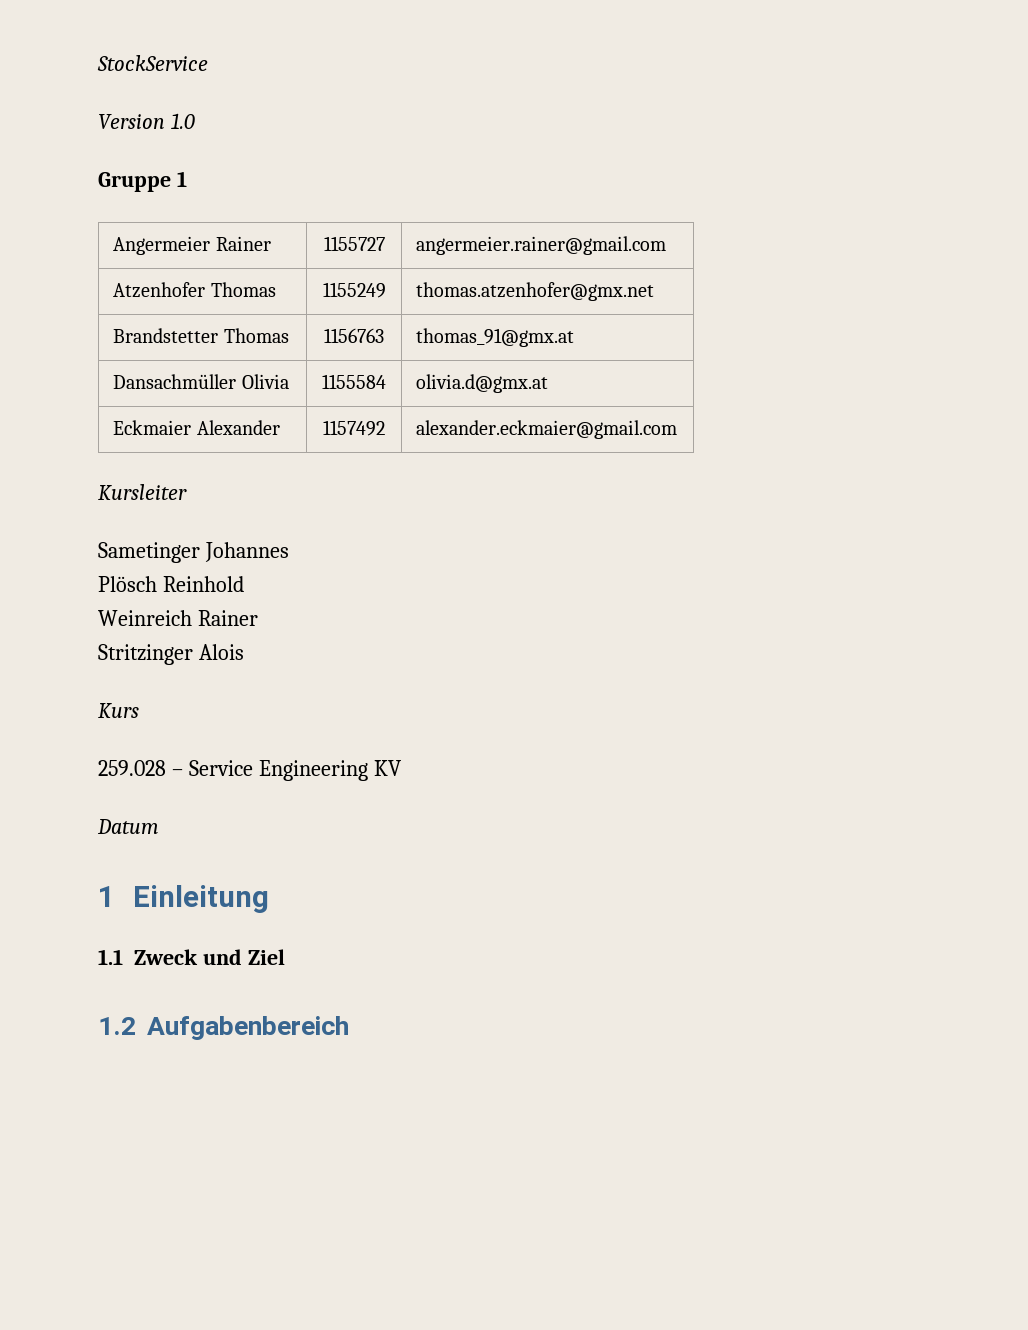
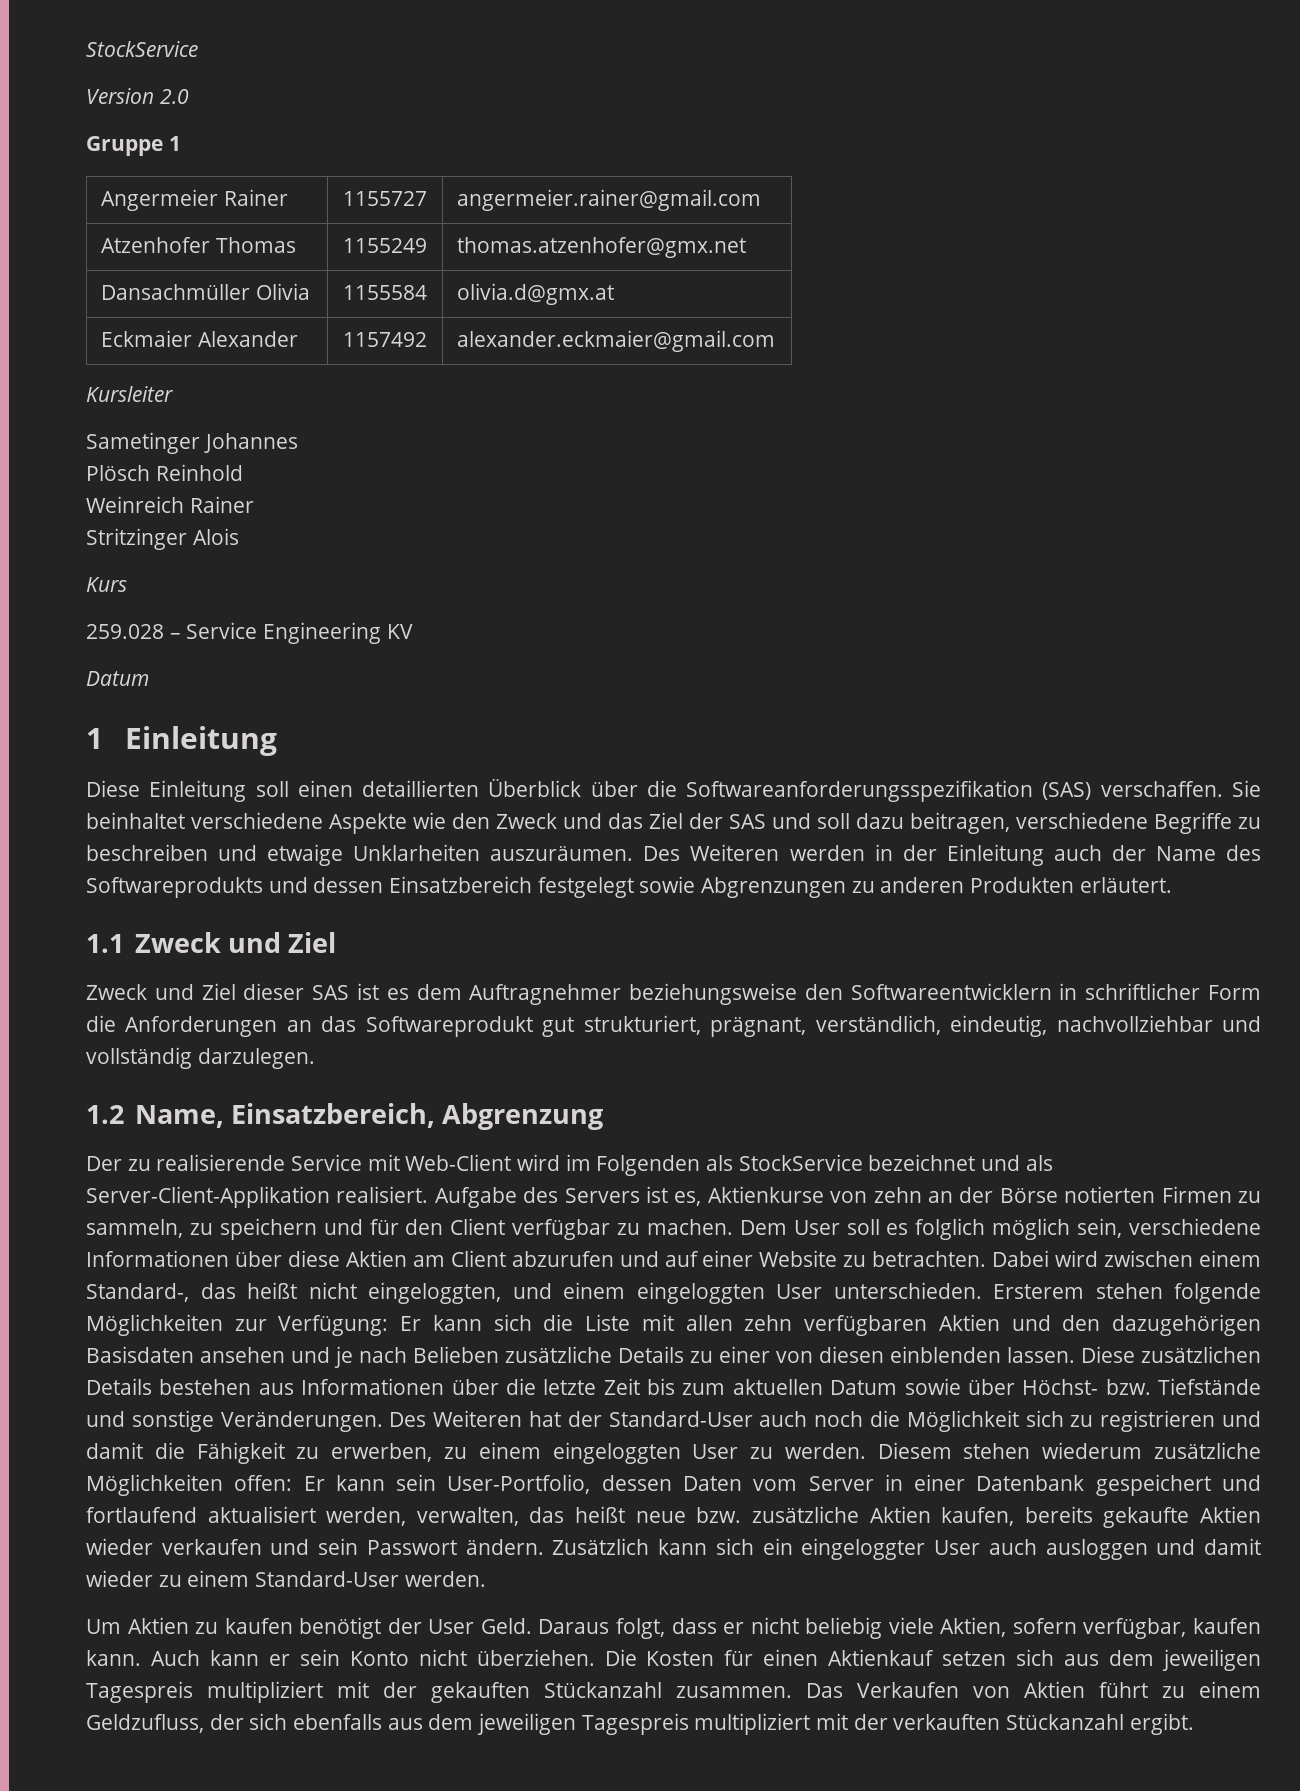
- Version 1.0
+ Version 2.0
- Brandstetter Thomas | 1156763 | thomas_91@gmx.at
+ Diese Einleitung soll einen detaillierten Überblick über die Softwareanforderungsspezifikation (SAS) verschaffen. Sie beinhaltet verschiedene Aspekte wie den Zweck und das Ziel der SAS und soll dazu beitragen, verschiedene Begriffe zu beschreiben und etwaige Unklarheiten auszuräumen. Des Weiteren werden in der Einleitung auch der Name des Softwareprodukts und dessen Einsatzbereich festgelegt sowie Abgrenzungen zu anderen Produkten erläutert.
  1.1 Zweck und Ziel
- 1.2 Aufgabenbereich
+ Zweck und Ziel dieser SAS ist es dem Auftragnehmer beziehungsweise den Softwareentwicklern in schriftlicher Form die Anforderungen an das Softwareprodukt gut strukturiert, prägnant, verständlich, eindeutig, nachvollziehbar und vollständig darzulegen.
+ 1.2 Name, Einsatzbereich, Abgrenzung
+ Der zu realisierende Service mit Web-Client wird im Folgenden als StockService bezeichnet und als Server-Client-Applikation realisiert. Aufgabe des Servers ist es, Aktienkurse von zehn an der Börse notierten Firmen zu sammeln, zu speichern und für den Client verfügbar zu machen. Dem User soll es folglich möglich sein, verschiedene Informationen über diese Aktien am Client abzurufen und auf einer Website zu betrachten. Dabei wird zwischen einem Standard-, das heißt nicht eingeloggten, und einem eingeloggten User unterschieden. Ersterem stehen folgende Möglichkeiten zur Verfügung: Er kann sich die Liste mit allen zehn verfügbaren Aktien und den dazugehörigen Basisdaten ansehen und je nach Belieben zusätzliche Details zu einer von diesen einblenden lassen. Diese zusätzlichen Details bestehen aus Informationen über die letzte Zeit bis zum aktuellen Datum sowie über Höchst- bzw. Tiefstände und sonstige Veränderungen. Des Weiteren hat der Standard-User auch noch die Möglichkeit sich zu registrieren und damit die Fähigkeit zu erwerben, zu einem eingeloggten User zu werden. Diesem stehen wiederum zusätzliche Möglichkeiten offen: Er kann sein User-Portfolio, dessen Daten vom Server in einer Datenbank gespeichert und fortlaufend aktualisiert werden, verwalten, das heißt neue bzw. zusätzliche Aktien kaufen, bereits gekaufte Aktien wieder verkaufen und sein Passwort ändern. Zusätzlich kann sich ein eingeloggter User auch ausloggen und damit wieder zu einem Standard-User werden.
+ Um Aktien zu kaufen benötigt der User Geld. Daraus folgt, dass er nicht beliebig viele Aktien, sofern verfügbar, kaufen kann. Auch kann er sein Konto nicht überziehen. Die Kosten für einen Aktienkauf setzen sich aus dem jeweiligen Tagespreis multipliziert mit der gekauften Stückanzahl zusammen. Das Verkaufen von Aktien führt zu einem Geldzufluss, der sich ebenfalls aus dem jeweiligen Tagespreis multipliziert mit der verkauften Stückanzahl ergibt.

